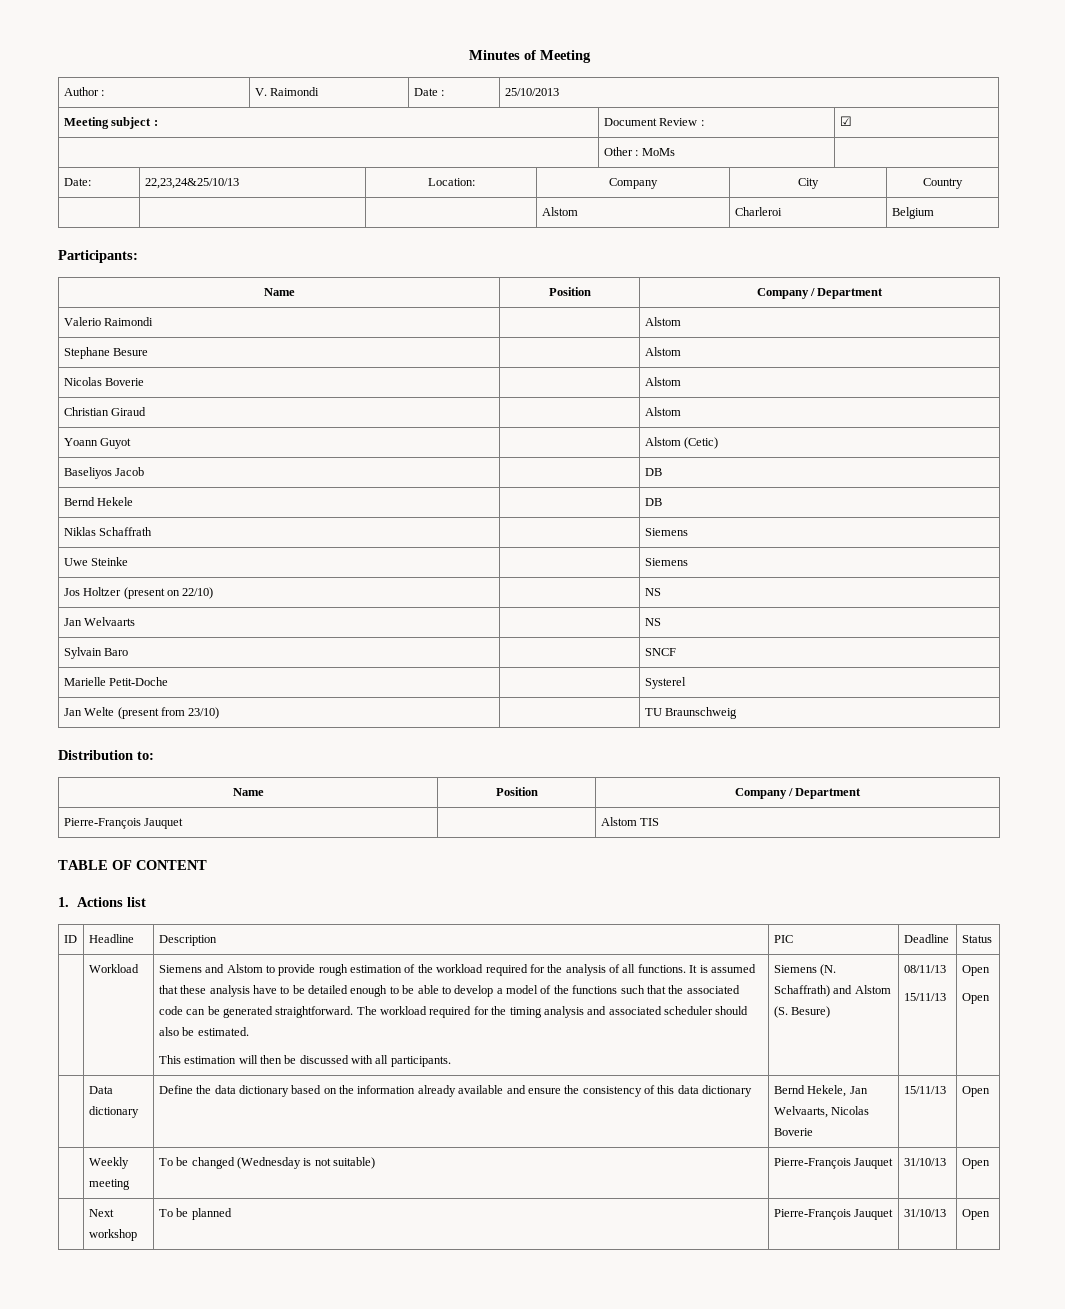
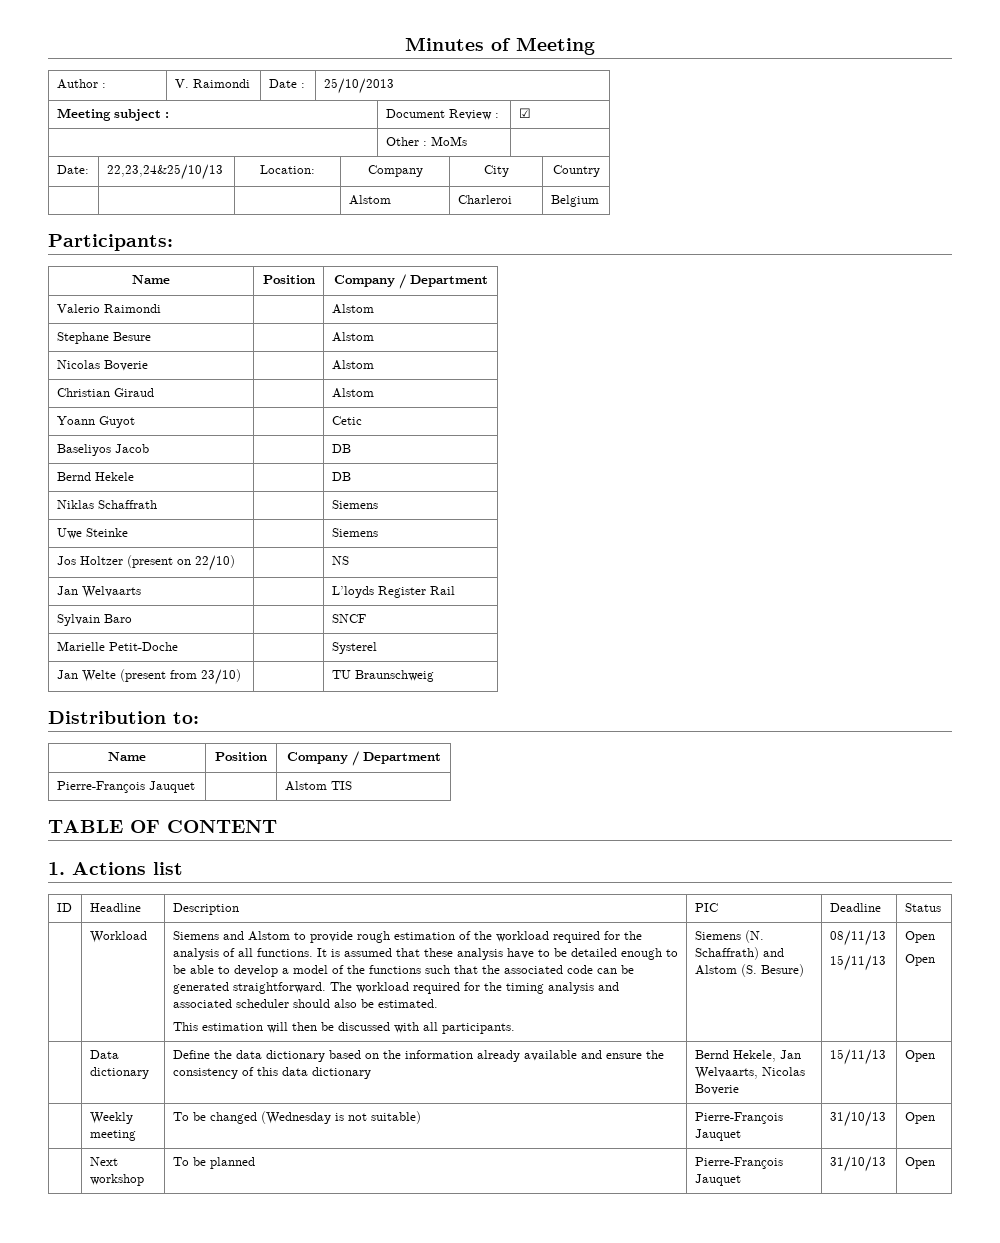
- Yoann Guyot | | Alstom (Cetic)
+ Yoann Guyot | | Cetic
- Jan Welvaarts | | NS
+ Jan Welvaarts | | L’loyds Register Rail

